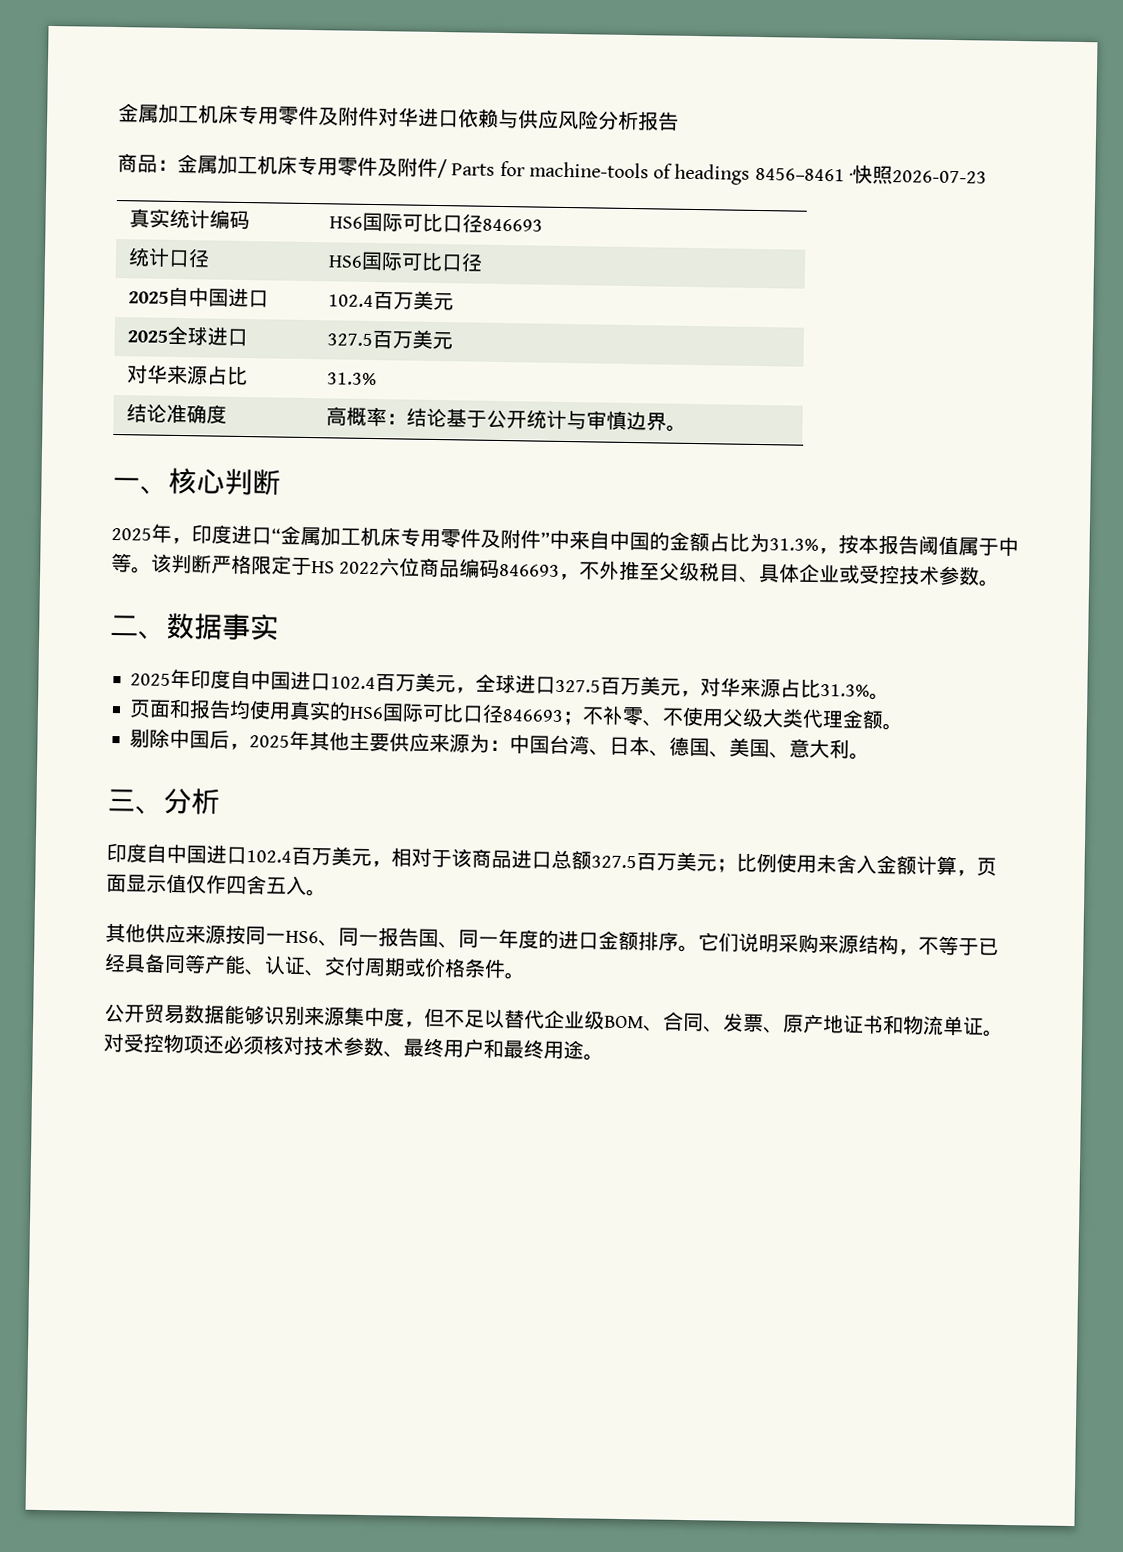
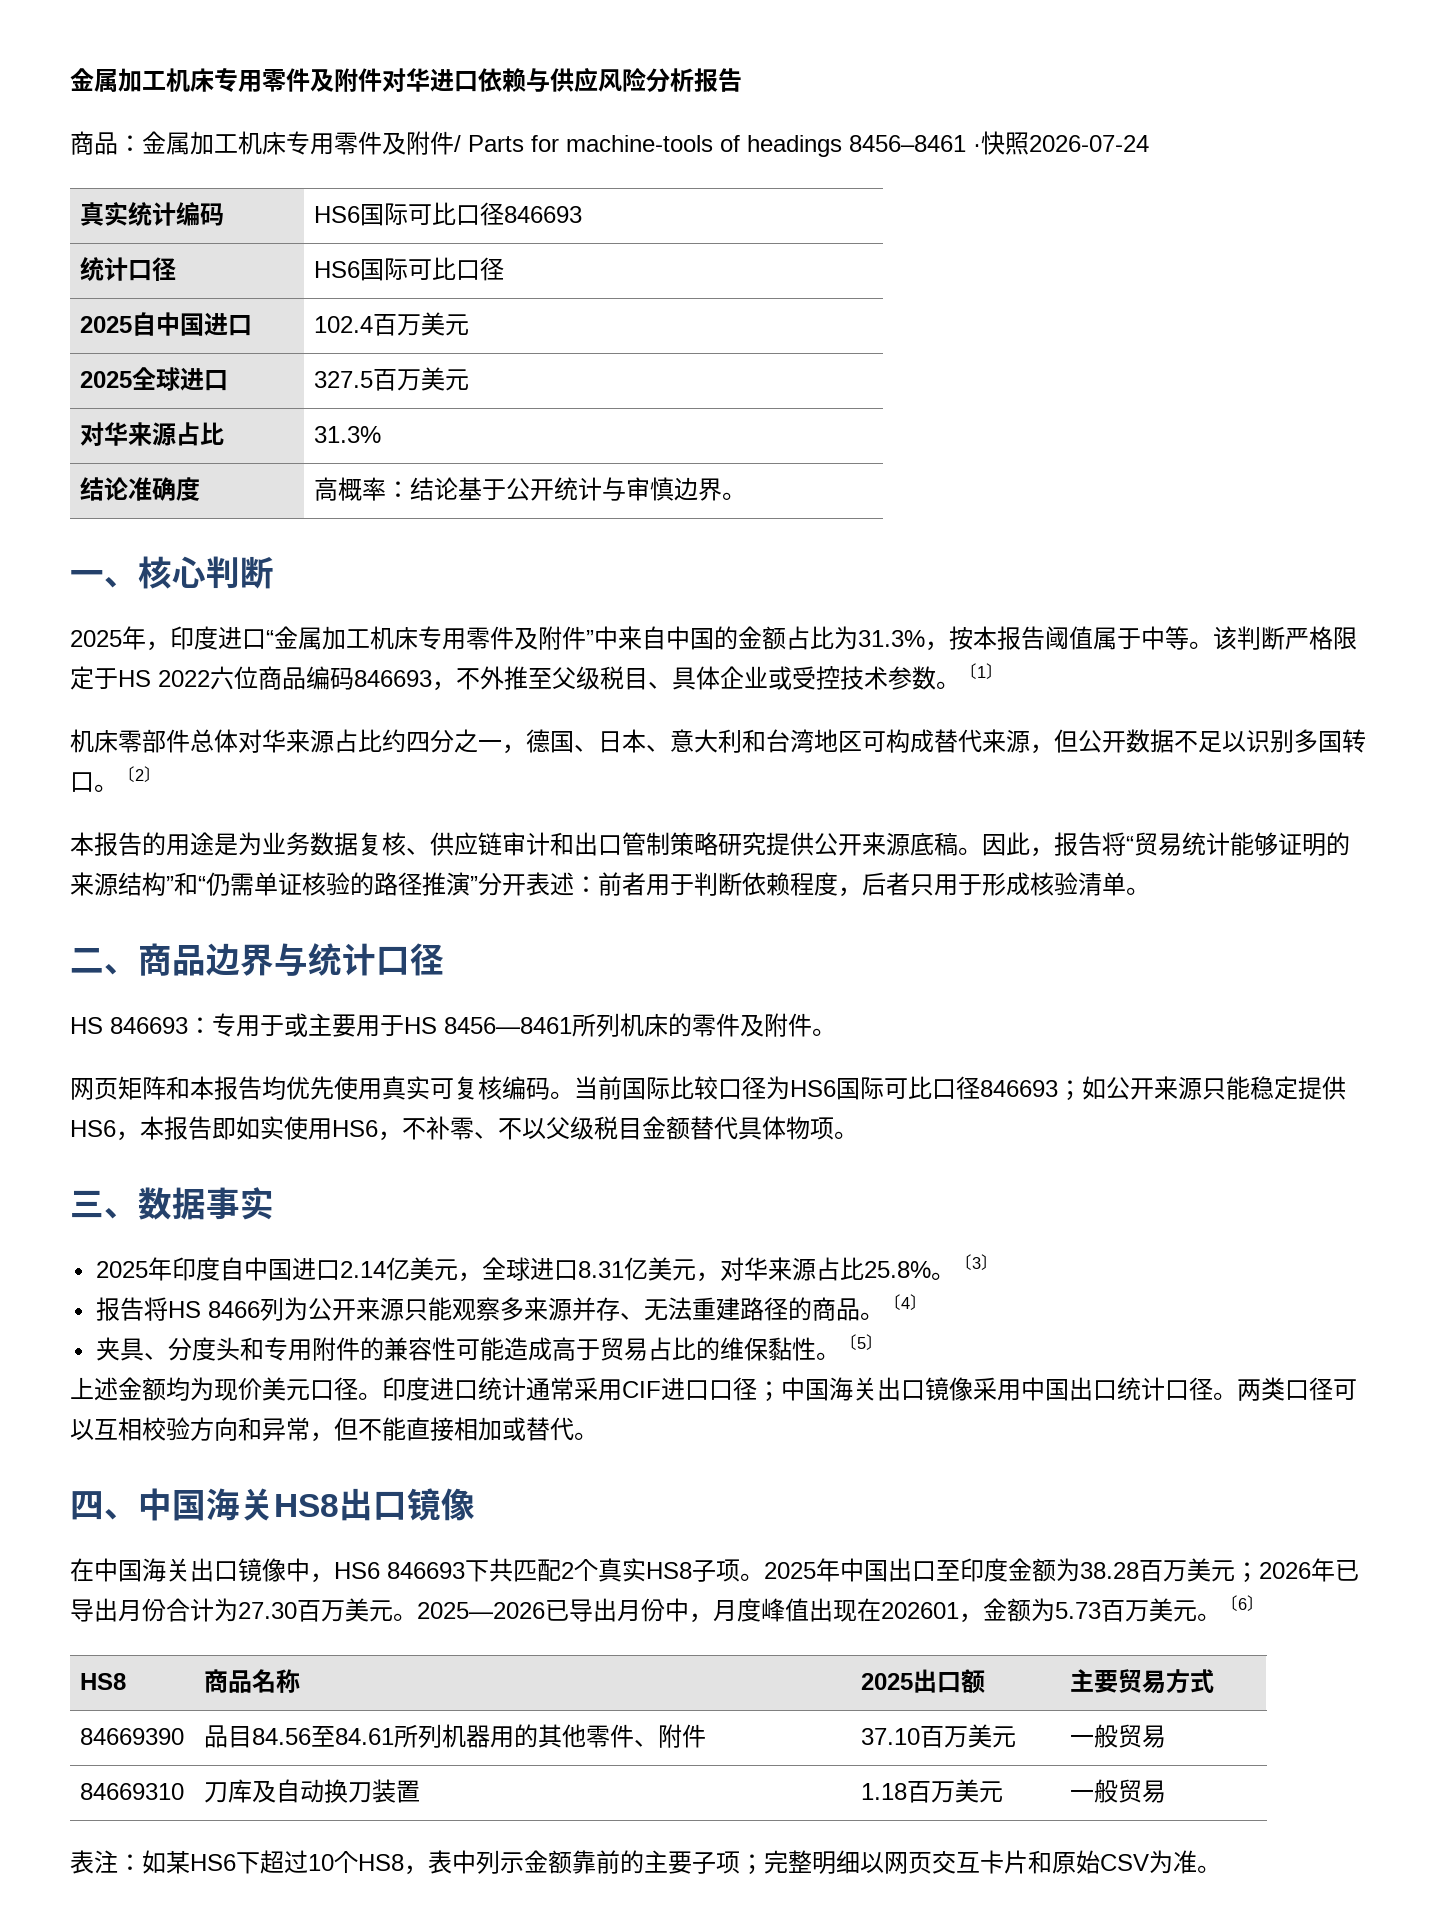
- 商品：金属加工机床专用零件及附件/ Parts for machine-tools of headings 8456–8461 ·快照2026-07-23
+ 商品：金属加工机床专用零件及附件/ Parts for machine-tools of headings 8456–8461 ·快照2026-07-24
- 该判断严格限定于HS 2022六位商品编码846693，不外推至父级税目、具体企业或受控技术参数。
- 二、数据事实
+ 该判断严格限定于HS 2022六位商品编码846693，不外推至父级税目、具体企业或受控技术参数。〔1〕
+ 机床零部件总体对华来源占比约四分之一，德国、日本、意大利和台湾地区可构成替代来源，但公开数据不足以识别多国转口。〔2〕
+ 本报告的用途是为业务数据复核、供应链审计和出口管制策略研究提供公开来源底稿。因此，报告将“贸易统计能够证明的来源结构”和“仍需单证核验的路径推演”分开表述：前者用于判断依赖程度，后者只用于形成核验清单。
+ 二、商品边界与统计口径
+ HS 846693：专用于或主要用于HS 8456—8461所列机床的零件及附件。
+ 网页矩阵和本报告均优先使用真实可复核编码。当前国际比较口径为HS6国际可比口径846693；如公开来源只能稳定提供HS6，本报告即如实使用HS6，不补零、不以父级税目金额替代具体物项。
+ 三、数据事实
- 2025年印度自中国进口102.4百万美元，全球进口327.5百万美元，对华来源占比31.3%。
- 页面和报告均使用真实的HS6国际可比口径846693；不补零、不使用父级大类代理金额。
- 剔除中国后，2025年其他主要供应来源为：中国台湾、日本、德国、美国、意大利。
- 三、分析
- 印度自中国进口102.4百万美元，相对于该商品进口总额327.5百万美元；比例使用未舍入金额计算，页面显示值仅作四舍五入。
- 其他供应来源按同一HS6、同一报告国、同一年度的进口金额排序。它们说明采购来源结构，不等于已经具备同等产能、认证、交付周期或价格条件。
- 公开贸易数据能够识别来源集中度，但不足以替代企业级BOM、合同、发票、原产地证书和物流单证。对受控物项还必须核对技术参数、最终用户和最终用途。
+ 2025年印度自中国进口2.14亿美元，全球进口8.31亿美元，对华来源占比25.8%。〔3〕
+ 报告将HS 8466列为公开来源只能观察多来源并存、无法重建路径的商品。〔4〕
+ 夹具、分度头和专用附件的兼容性可能造成高于贸易占比的维保黏性。〔5〕
+ 上述金额均为现价美元口径。印度进口统计通常采用CIF进口口径；中国海关出口镜像采用中国出口统计口径。两类口径可以互相校验方向和异常，但不能直接相加或替代。
+ 四、中国海关HS8出口镜像
+ 在中国海关出口镜像中，HS6 846693下共匹配2个真实HS8子项。2025年中国出口至印度金额为38.28百万美元；2026年已导出月份合计为27.30百万美元。2025—2026已导出月份中，月度峰值出现在202601，金额为5.73百万美元。〔6〕
+ HS8 | 商品名称 | 2025出口额 | 主要贸易方式
+ 84669390 | 品目84.56至84.61所列机器用的其他零件、附件 | 37.10百万美元 | 一般贸易
+ 84669310 | 刀库及自动换刀装置 | 1.18百万美元 | 一般贸易
+ 表注：如某HS6下超过10个HS8，表中列示金额靠前的主要子项；完整明细以网页交互卡片和原始CSV为准。

